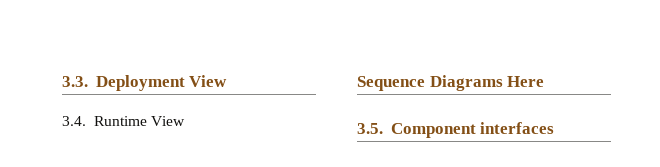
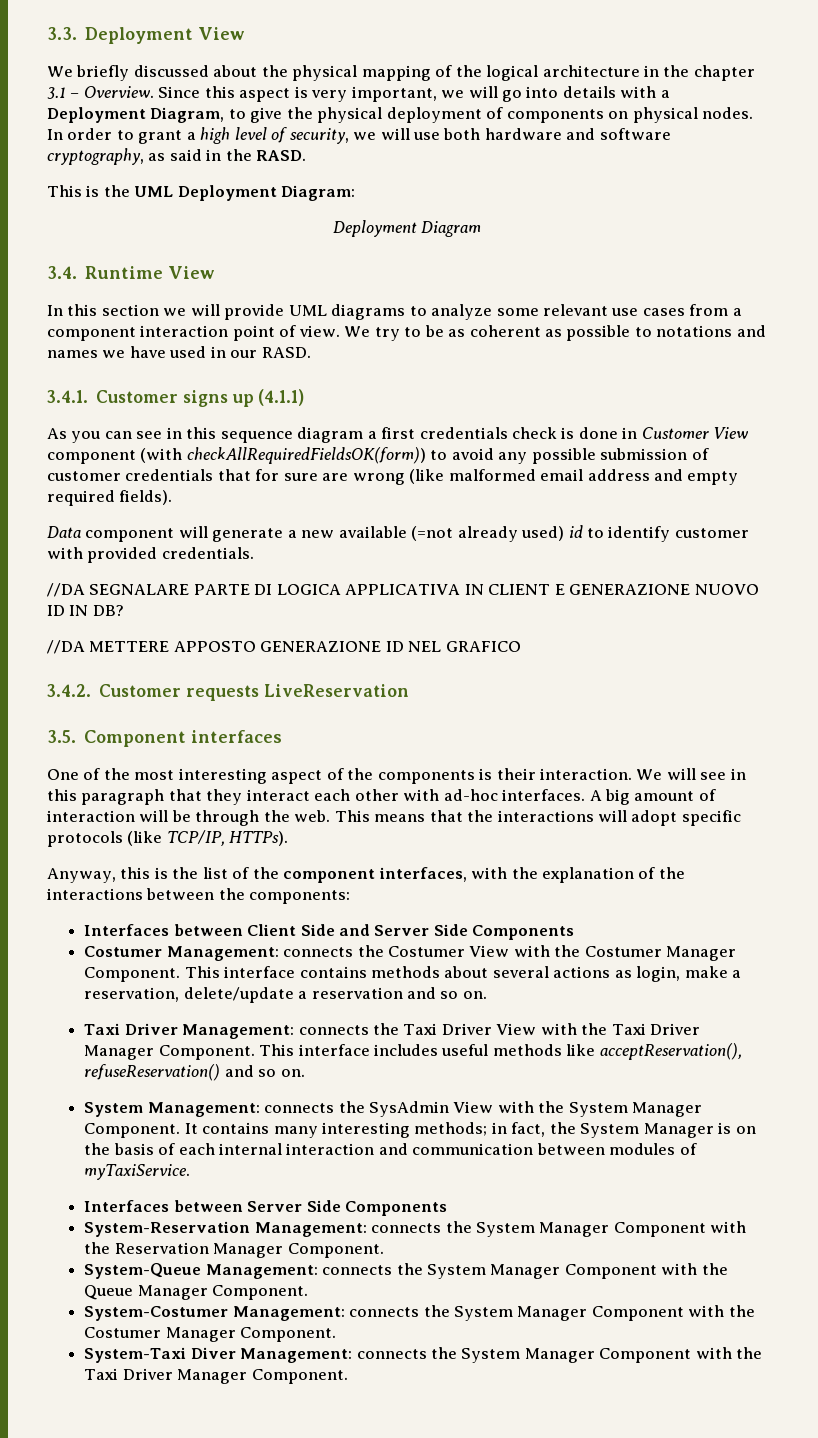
+ We briefly discussed about the physical mapping of the logical architecture in the chapter 3.1 – Overview. Since this aspect is very important, we will go into details with a Deployment Diagram, to give the physical deployment of components on physical nodes. In order to grant a high level of security, we will use both hardware and software cryptography, as said in the RASD.
+ This is the UML Deployment Diagram:
+ Deployment Diagram
  3.4. Runtime View
- Sequence Diagrams Here
+ In this section we will provide UML diagrams to analyze some relevant use cases from a component interaction point of view. We try to be as coherent as possible to notations and names we have used in our RASD.
+ 3.4.1. Customer signs up (4.1.1)
+ As you can see in this sequence diagram a first credentials check is done in Customer View component (with checkAllRequiredFieldsOK(form)) to avoid any possible submission of customer credentials that for sure are wrong (like malformed email address and empty required fields).
+ Data component will generate a new available (=not already used) id to identify customer with provided credentials.
+ //DA SEGNALARE PARTE DI LOGICA APPLICATIVA IN CLIENT E GENERAZIONE NUOVO ID IN DB?
+ //DA METTERE APPOSTO GENERAZIONE ID NEL GRAFICO
+ 3.4.2. Customer requests LiveReservation
  3.5. Component interfaces
+ One of the most interesting aspect of the components is their interaction. We will see in this paragraph that they interact each other with ad-hoc interfaces. A big amount of interaction will be through the web. This means that the interactions will adopt specific protocols (like TCP/IP, HTTPs).
+ Anyway, this is the list of the component interfaces, with the explanation of the interactions between the components:
+ Interfaces between Client Side and Server Side Components
+ Costumer Management: connects the Costumer View with the Costumer Manager Component. This interface contains methods about several actions as login, make a reservation, delete/update a reservation and so on.
+ Taxi Driver Management: connects the Taxi Driver View with the Taxi Driver Manager Component. This interface includes useful methods like acceptReservation(), refuseReservation() and so on.
+ System Management: connects the SysAdmin View with the System Manager Component. It contains many interesting methods; in fact, the System Manager is on the basis of each internal interaction and communication between modules of myTaxiService.
+ Interfaces between Server Side Components
+ System-Reservation Management: connects the System Manager Component with the Reservation Manager Component.
+ System-Queue Management: connects the System Manager Component with the Queue Manager Component.
+ System-Costumer Management: connects the System Manager Component with the Costumer Manager Component.
+ System-Taxi Diver Management: connects the System Manager Component with the Taxi Driver Manager Component.

